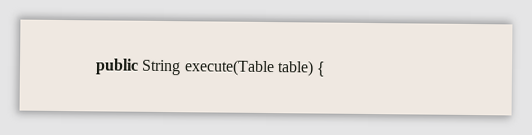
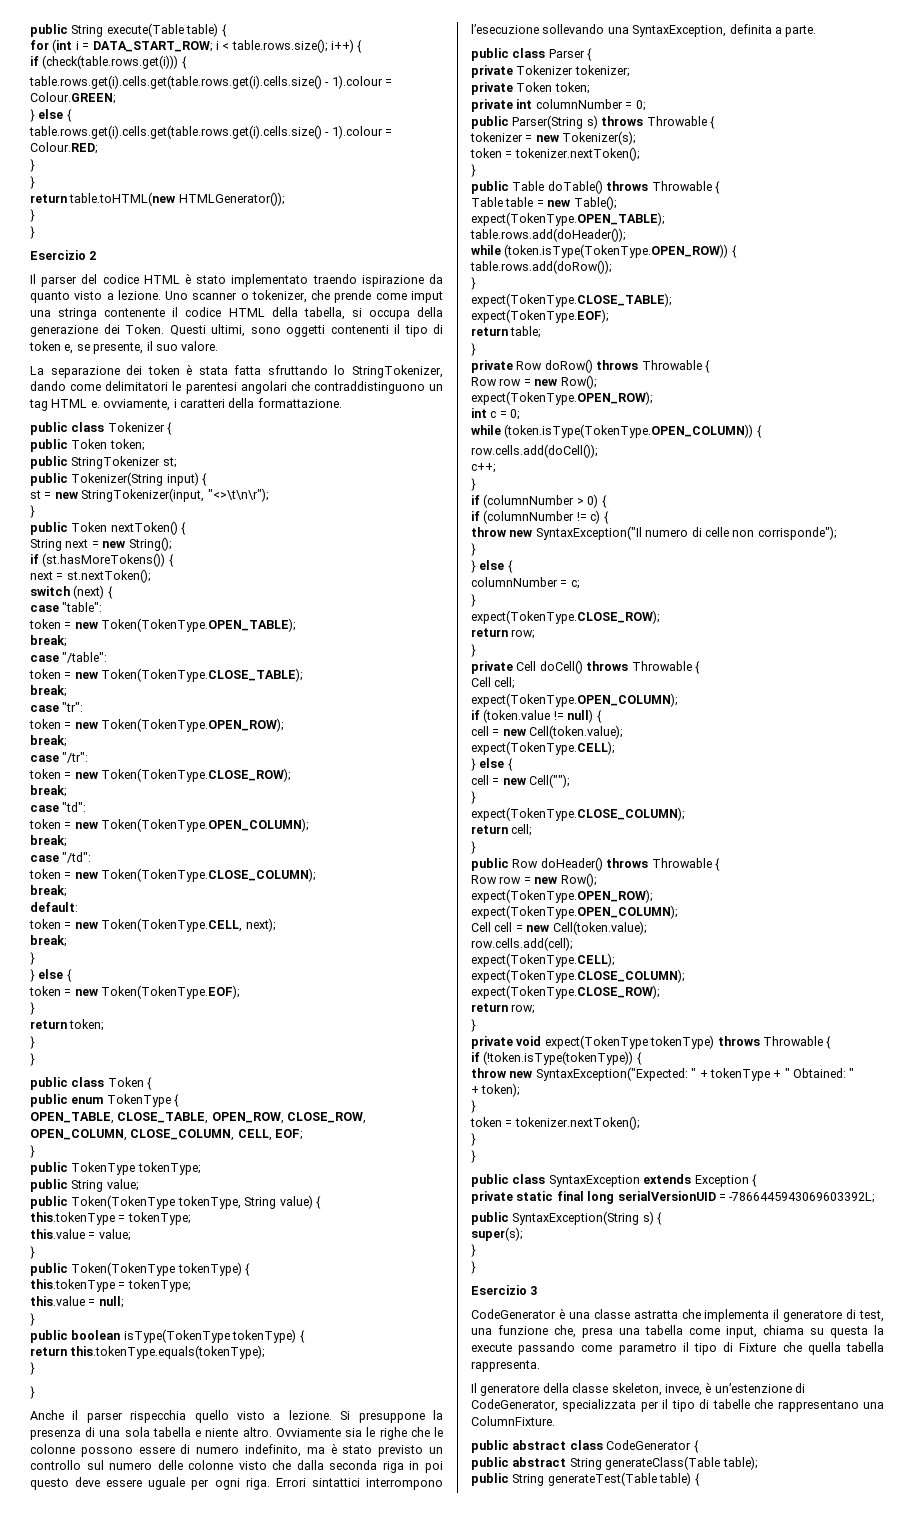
+ for (int i = DATA_START_ROW; i < table.rows.size(); i++) {
+ if (check(table.rows.get(i))) {
+ table.rows.get(i).cells.get(table.rows.get(i).cells.size() - 1).colour = Colour.GREEN;
+ } else {
+ table.rows.get(i).cells.get(table.rows.get(i).cells.size() - 1).colour = Colour.RED;
+ }
+ }
+ return table.toHTML(new HTMLGenerator());
+ }
+ }
+ Esercizio 2
+ Il parser del codice HTML è stato implementato traendo ispirazione da quanto visto a lezione. Uno scanner o tokenizer, che prende come imput una stringa contenente il codice HTML della tabella, si occupa della generazione dei Token. Questi ultimi, sono oggetti contenenti il tipo di token e, se presente, il suo valore.
+ La separazione dei token è stata fatta sfruttando lo StringTokenizer, dando come delimitatori le parentesi angolari che contraddistinguono un tag HTML e. ovviamente, i caratteri della formattazione.
+ public class Tokenizer {
+ public Token token;
+ public StringTokenizer st;
+ public Tokenizer(String input) {
+ st = new StringTokenizer(input, "<>\t\n\r");
+ }
+ public Token nextToken() {
+ String next = new String();
+ if (st.hasMoreTokens()) {
+ next = st.nextToken();
+ switch (next) {
+ case "table":
+ token = new Token(TokenType.OPEN_TABLE);
+ break;
+ case "/table":
+ token = new Token(TokenType.CLOSE_TABLE);
+ break;
+ case "tr":
+ token = new Token(TokenType.OPEN_ROW);
+ break;
+ case "/tr":
+ token = new Token(TokenType.CLOSE_ROW);
+ break;
+ case "td":
+ token = new Token(TokenType.OPEN_COLUMN);
+ break;
+ case "/td":
+ token = new Token(TokenType.CLOSE_COLUMN);
+ break;
+ default:
+ token = new Token(TokenType.CELL, next);
+ break;
+ }
+ } else {
+ token = new Token(TokenType.EOF);
+ }
+ return token;
+ }
+ }
+ public class Token {
+ public enum TokenType {
+ OPEN_TABLE, CLOSE_TABLE, OPEN_ROW, CLOSE_ROW, OPEN_COLUMN, CLOSE_COLUMN, CELL, EOF;
+ }
+ public TokenType tokenType;
+ public String value;
+ public Token(TokenType tokenType, String value) {
+ this.tokenType = tokenType;
+ this.value = value;
+ }
+ public Token(TokenType tokenType) {
+ this.tokenType = tokenType;
+ this.value = null;
+ }
+ public boolean isType(TokenType tokenType) {
+ return this.tokenType.equals(tokenType);
+ }
+ }
+ Anche il parser rispecchia quello visto a lezione. Si presuppone la presenza di una sola tabella e niente altro. Ovviamente sia le righe che le colonne possono essere di numero indefinito, ma è stato previsto un controllo sul numero delle colonne visto che dalla seconda riga in poi questo deve essere uguale per ogni riga. Errori sintattici interrompono l’esecuzione sollevando una SyntaxException, definita a parte.
+ public class Parser {
+ private Tokenizer tokenizer;
+ private Token token;
+ private int columnNumber = 0;
+ public Parser(String s) throws Throwable {
+ tokenizer = new Tokenizer(s);
+ token = tokenizer.nextToken();
+ }
+ public Table doTable() throws Throwable {
+ Table table = new Table();
+ expect(TokenType.OPEN_TABLE);
+ table.rows.add(doHeader());
+ while (token.isType(TokenType.OPEN_ROW)) {
+ table.rows.add(doRow());
+ }
+ expect(TokenType.CLOSE_TABLE);
+ expect(TokenType.EOF);
+ return table;
+ }
+ private Row doRow() throws Throwable {
+ Row row = new Row();
+ expect(TokenType.OPEN_ROW);
+ int c = 0;
+ while (token.isType(TokenType.OPEN_COLUMN)) {
+ row.cells.add(doCell());
+ c++;
+ }
+ if (columnNumber > 0) {
+ if (columnNumber != c) {
+ throw new SyntaxException("Il numero di celle non corrisponde");
+ }
+ } else {
+ columnNumber = c;
+ }
+ expect(TokenType.CLOSE_ROW);
+ return row;
+ }
+ private Cell doCell() throws Throwable {
+ Cell cell;
+ expect(TokenType.OPEN_COLUMN);
+ if (token.value != null) {
+ cell = new Cell(token.value);
+ expect(TokenType.CELL);
+ } else {
+ cell = new Cell("");
+ }
+ expect(TokenType.CLOSE_COLUMN);
+ return cell;
+ }
+ public Row doHeader() throws Throwable {
+ Row row = new Row();
+ expect(TokenType.OPEN_ROW);
+ expect(TokenType.OPEN_COLUMN);
+ Cell cell = new Cell(token.value);
+ row.cells.add(cell);
+ expect(TokenType.CELL);
+ expect(TokenType.CLOSE_COLUMN);
+ expect(TokenType.CLOSE_ROW);
+ return row;
+ }
+ private void expect(TokenType tokenType) throws Throwable {
+ if (!token.isType(tokenType)) {
+ throw new SyntaxException("Expected: " + tokenType + " Obtained: "
+ + token);
+ }
+ token = tokenizer.nextToken();
+ }
+ }
+ public class SyntaxException extends Exception {
+ private static final long serialVersionUID = -7866445943069603392L;
+ public SyntaxException(String s) {
+ super(s);
+ }
+ }
+ Esercizio 3
+ CodeGenerator è una classe astratta che implementa il generatore di test, una funzione che, presa una tabella come input, chiama su questa la execute passando come parametro il tipo di Fixture che quella tabella rappresenta.
+ Il generatore della classe skeleton, invece, è un’estenzione di CodeGenerator, specializzata per il tipo di tabelle che rappresentano una ColumnFixture.
+ public abstract class CodeGenerator {
+ public abstract String generateClass(Table table);
+ public String generateTest(Table table) {

